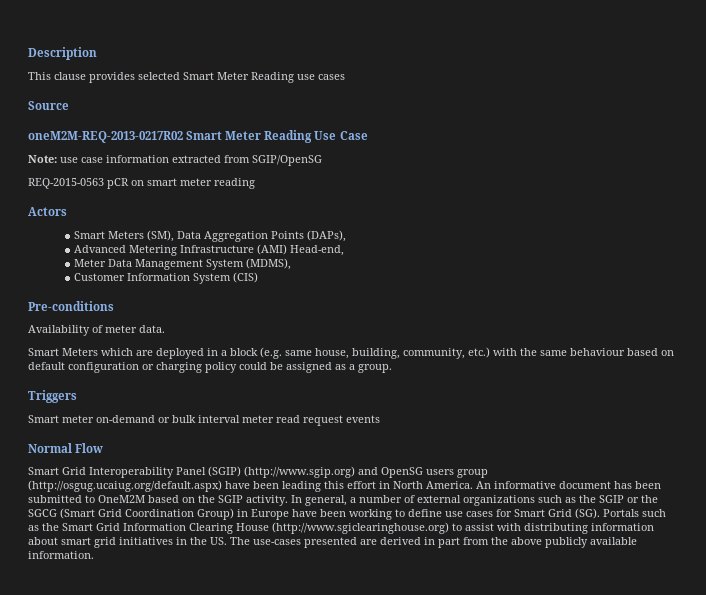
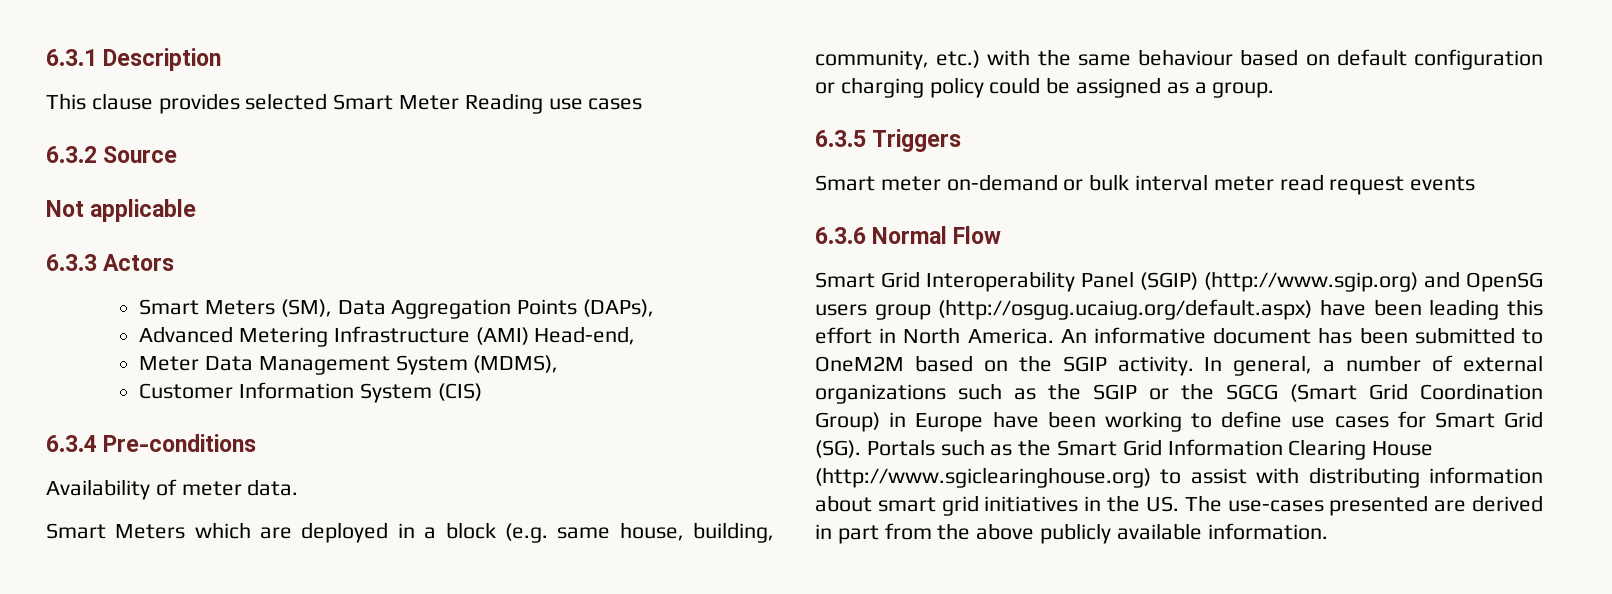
- Description
+ 6.3.1 Description
- Source
+ 6.3.2 Source
- oneM2M-REQ-2013-0217R02 Smart Meter Reading Use Case
- Note: use case information extracted from SGIP/OpenSG
- REQ-2015-0563 pCR on smart meter reading
- Actors
+ Not applicable
+ 6.3.3 Actors
- Pre-conditions
+ 6.3.4 Pre-conditions
- Triggers
+ 6.3.5 Triggers
- Normal Flow
+ 6.3.6 Normal Flow

